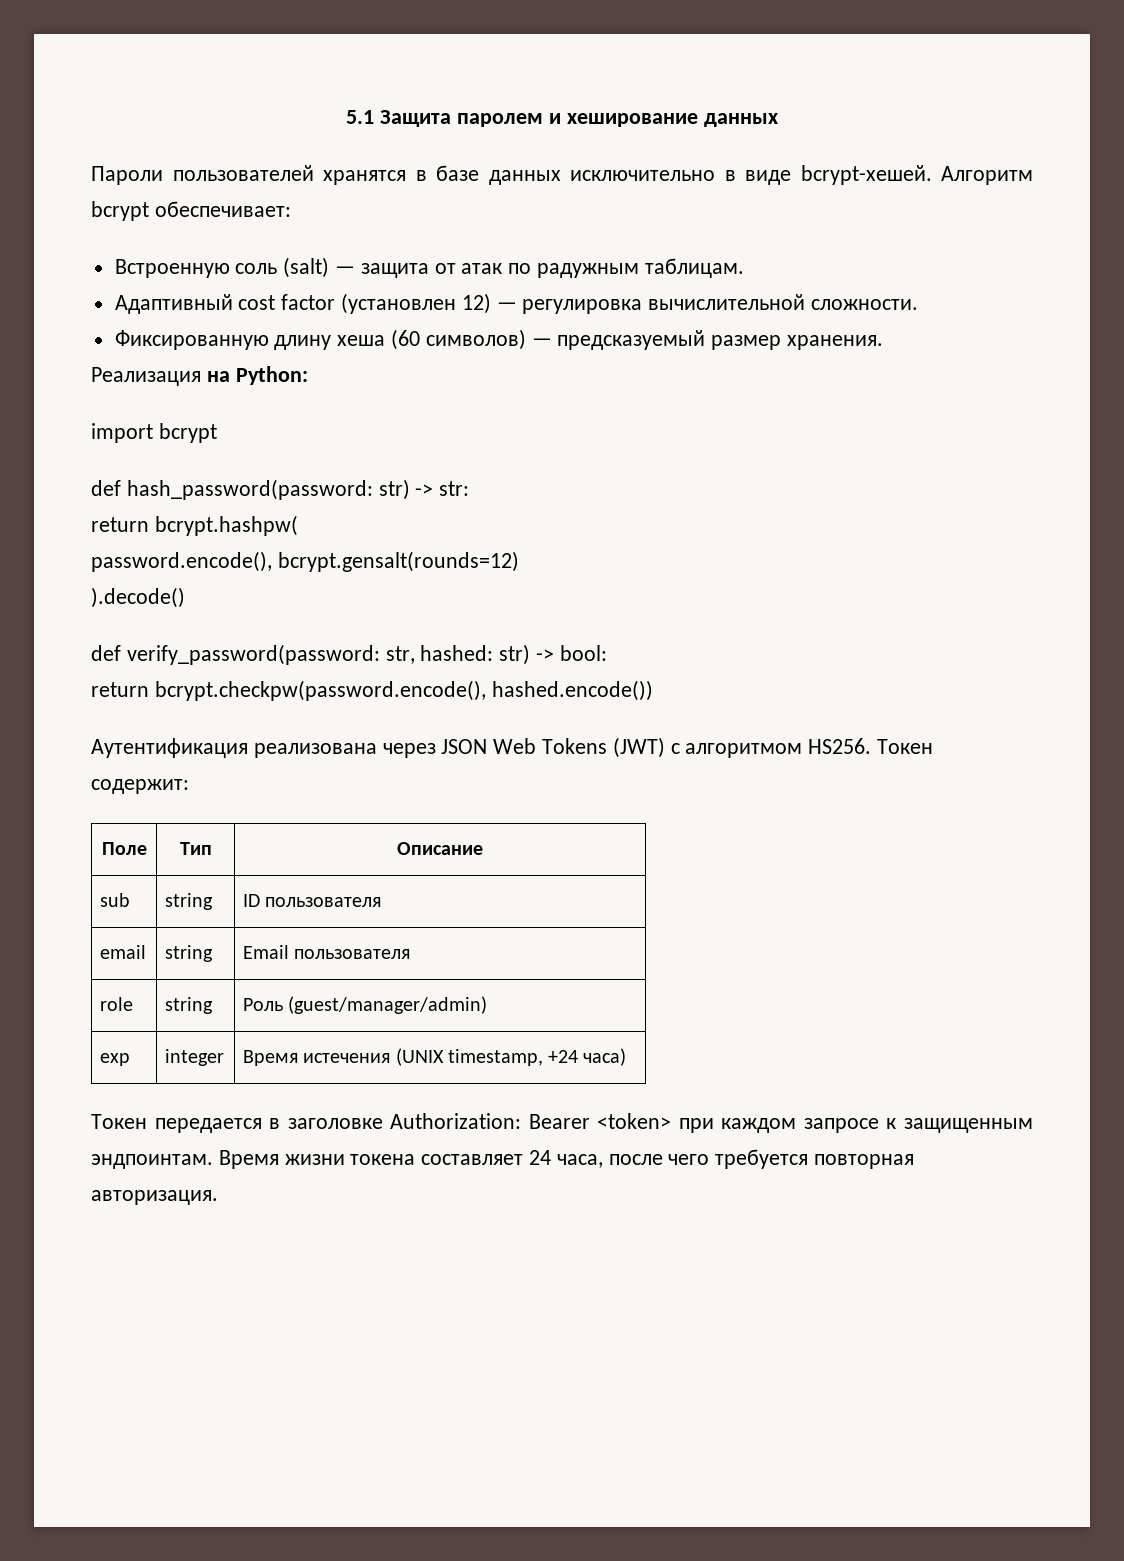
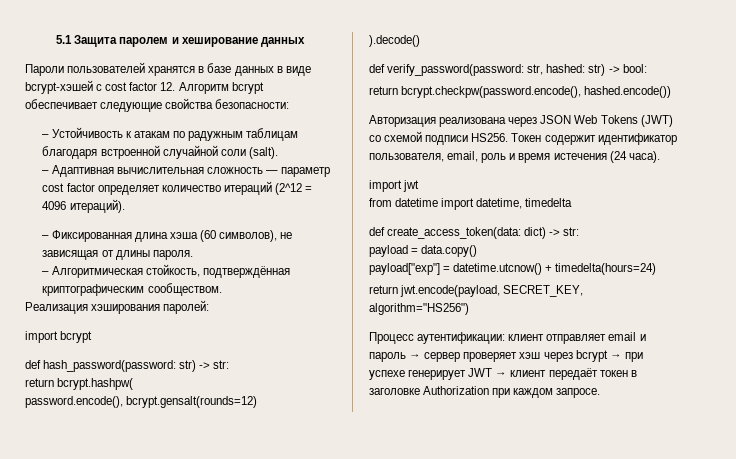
- Пароли пользователей хранятся в базе данных исключительно в виде bcrypt-хешей. Алгоритм bcrypt обеспечивает:
- Встроенную соль (salt) — защита от атак по радужным таблицам.
- Адаптивный cost factor (установлен 12) — регулировка вычислительной сложности.
- Фиксированную длину хеша (60 символов) — предсказуемый размер хранения.
+ Пароли пользователей хранятся в базе данных в виде bcrypt-хэшей с cost factor 12. Алгоритм bcrypt обеспечивает следующие свойства безопасности:
+ – Устойчивость к атакам по радужным таблицам благодаря встроенной случайной соли (salt).
+ – Адаптивная вычислительная сложность — параметр cost factor определяет количество итераций (2^12 = 4096 итераций).
+ – Фиксированная длина хэша (60 символов), не зависящая от длины пароля.
+ – Алгоритмическая стойкость, подтверждённая криптографическим сообществом.
- Реализация на Python:
+ Реализация хэширования паролей:
- Аутентификация реализована через JSON Web Tokens (JWT) с алгоритмом HS256. Токен содержит:
- Поле | Тип | Описание
- sub | string | ID пользователя
- email | string | Email пользователя
- role | string | Роль (guest/manager/admin)
- exp | integer | Время истечения (UNIX timestamp, +24 часа)
- Токен передается в заголовке Authorization: Bearer <token> при каждом запросе к защищенным эндпоинтам. Время жизни токена составляет 24 часа, после чего требуется повторная авторизация.
+ Авторизация реализована через JSON Web Tokens (JWT) со схемой подписи HS256. Токен содержит идентификатор пользователя, email, роль и время истечения (24 часа).
+ import jwt
+ from datetime import datetime, timedelta
+ def create_access_token(data: dict) -> str:
+ payload = data.copy()
+ payload["exp"] = datetime.utcnow() + timedelta(hours=24)
+ return jwt.encode(payload, SECRET_KEY, algorithm="HS256")
+ Процесс аутентификации: клиент отправляет email и пароль → сервер проверяет хэш через bcrypt → при успехе генерирует JWT → клиент передаёт токен в заголовке Authorization при каждом запросе.

